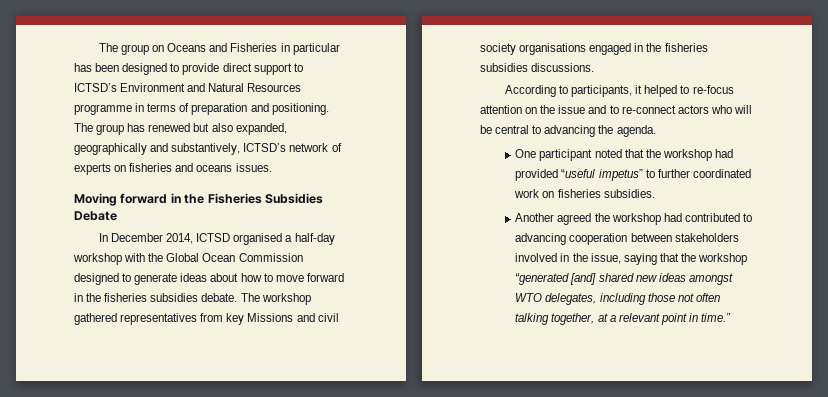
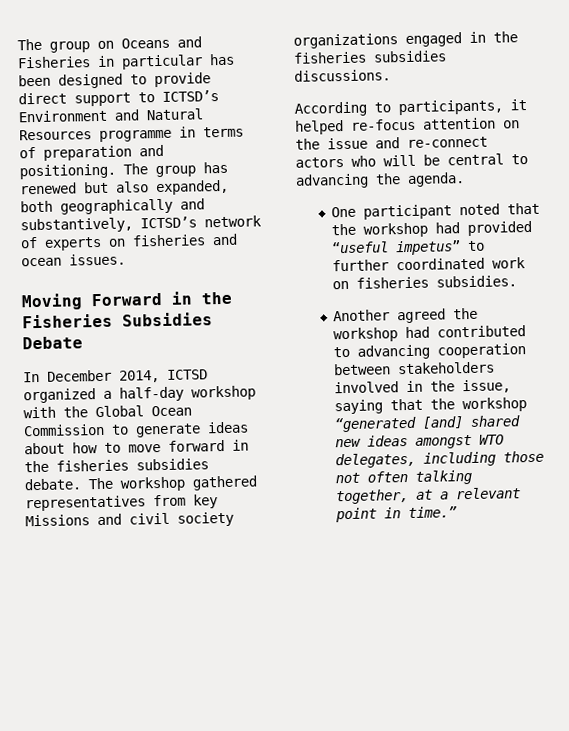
- The group has renewed but also expanded, geographically and substantively, ICTSD’s network of experts on fisheries and oceans issues.
+ The group has renewed but also expanded, both geographically and substantively, ICTSD’s network of experts on fisheries and ocean issues.
- Moving forward in the Fisheries Subsidies Debate
+ Moving Forward in the Fisheries Subsidies Debate
- In December 2014, ICTSD organised a half-day workshop with the Global Ocean Commission designed to generate ideas about how to move forward in the fisheries subsidies debate.
+ In December 2014, ICTSD organized a half-day workshop with the Global Ocean Commission to generate ideas about how to move forward in the fisheries subsidies debate.
- The workshop gathered representatives from key Missions and civil society organisations engaged in the fisheries subsidies discussions.
+ The workshop gathered representatives from key Missions and civil society organizations engaged in the fisheries subsidies discussions.
- According to participants, it helped to re-focus attention on the issue and to re-connect actors who will be central to advancing the agenda.
+ According to participants, it helped re-focus attention on the issue and re-connect actors who will be central to advancing the agenda.

